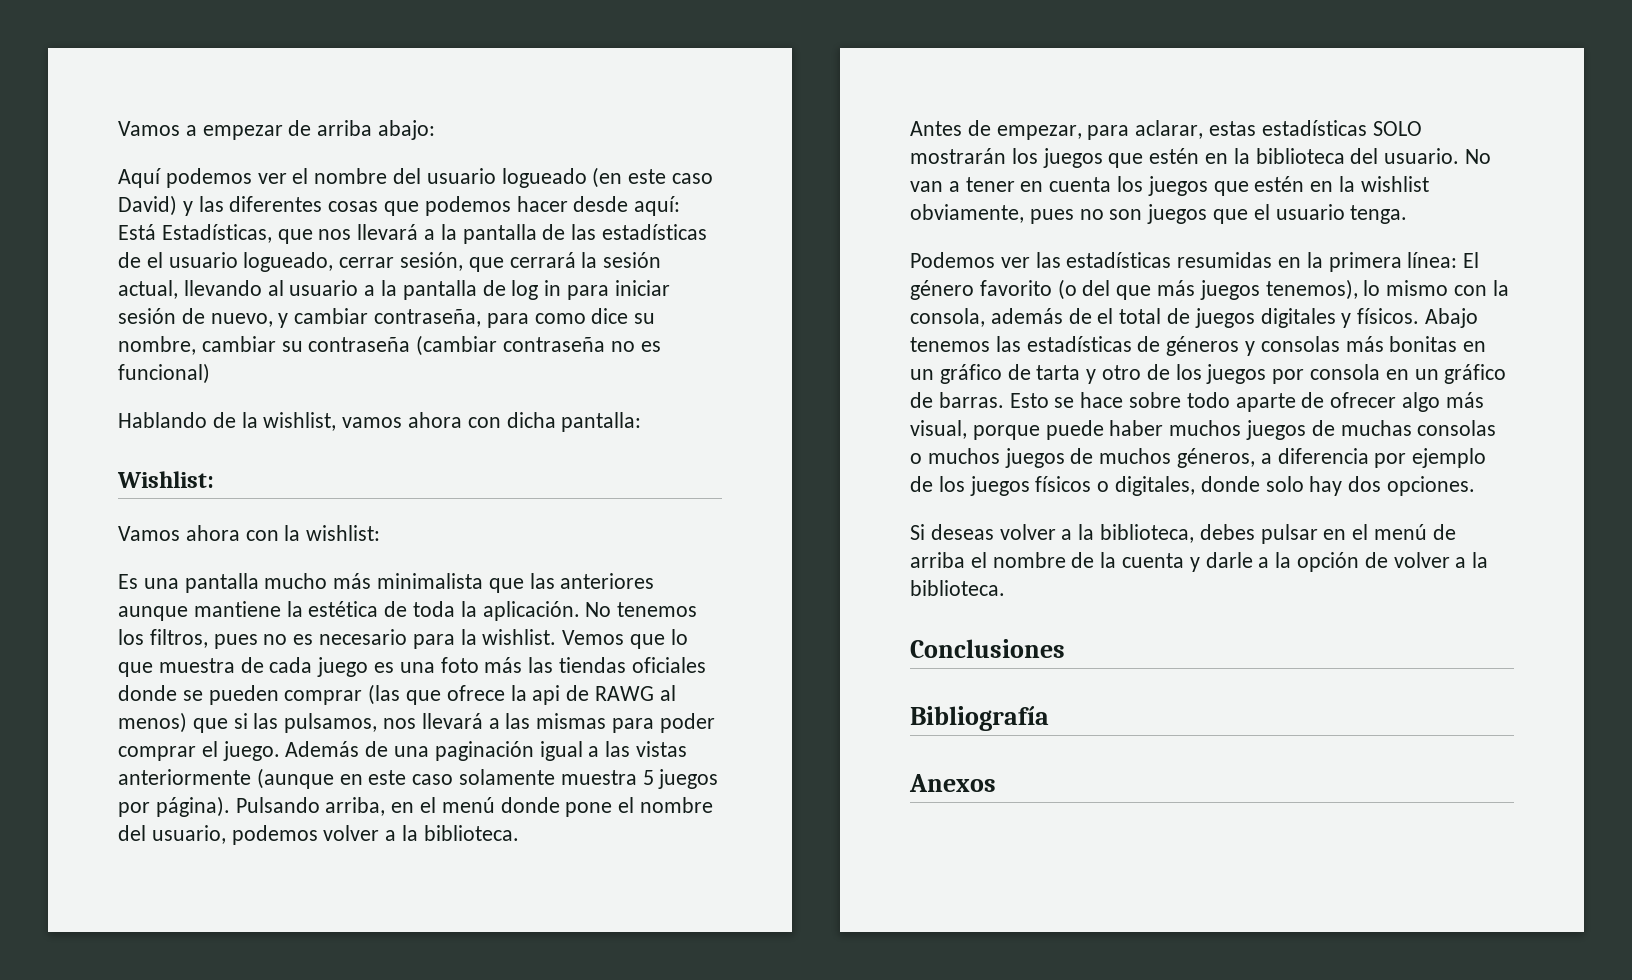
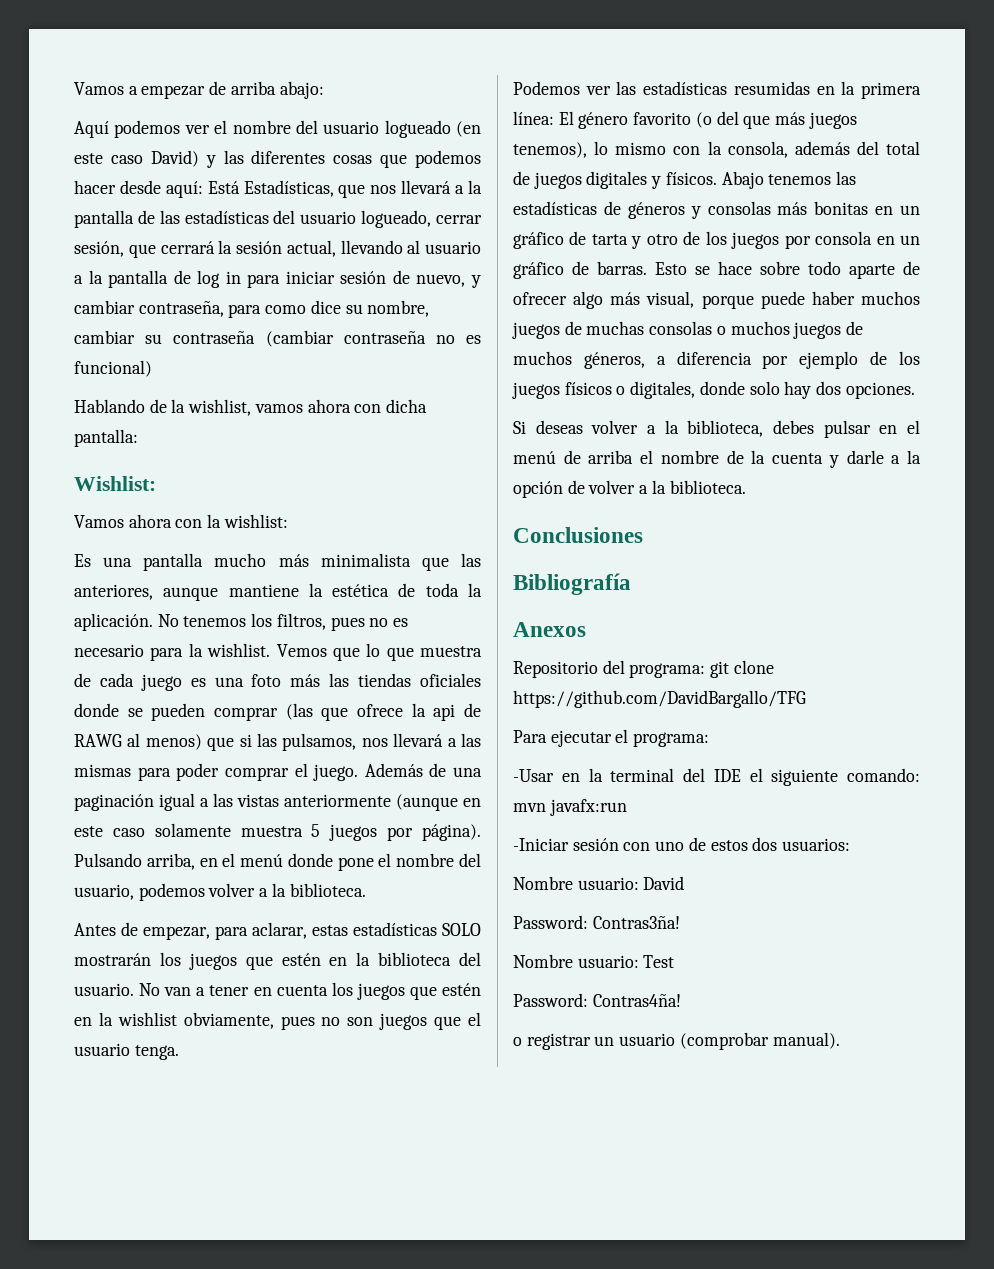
- Está Estadísticas, que nos llevará a la pantalla de las estadísticas de el usuario logueado, cerrar sesión, que cerrará la sesión actual, llevando al usuario a la pantalla de log in para iniciar sesión de nuevo, y cambiar contraseña, para como dice su nombre, cambiar su contraseña (cambiar contraseña no es funcional)
+ Está Estadísticas, que nos llevará a la pantalla de las estadísticas del usuario logueado, cerrar sesión, que cerrará la sesión actual, llevando al usuario a la pantalla de log in para iniciar sesión de nuevo, y cambiar contraseña, para como dice su nombre, cambiar su contraseña (cambiar contraseña no es funcional)
- Es una pantalla mucho más minimalista que las anteriores aunque mantiene la estética de toda la aplicación.
+ Es una pantalla mucho más minimalista que las anteriores, aunque mantiene la estética de toda la aplicación.
- Podemos ver las estadísticas resumidas en la primera línea: El género favorito (o del que más juegos tenemos), lo mismo con la consola, además de el total de juegos digitales y físicos.
+ Podemos ver las estadísticas resumidas en la primera línea: El género favorito (o del que más juegos tenemos), lo mismo con la consola, además del total de juegos digitales y físicos.
+ Repositorio del programa: git clone https://github.com/DavidBargallo/TFG
+ Para ejecutar el programa:
+ -Usar en la terminal del IDE el siguiente comando: mvn javafx:run
+ -Iniciar sesión con uno de estos dos usuarios:
+ Nombre usuario: David
+ Password: Contras3ña!
+ Nombre usuario: Test
+ Password: Contras4ña!
+ o registrar un usuario (comprobar manual).

